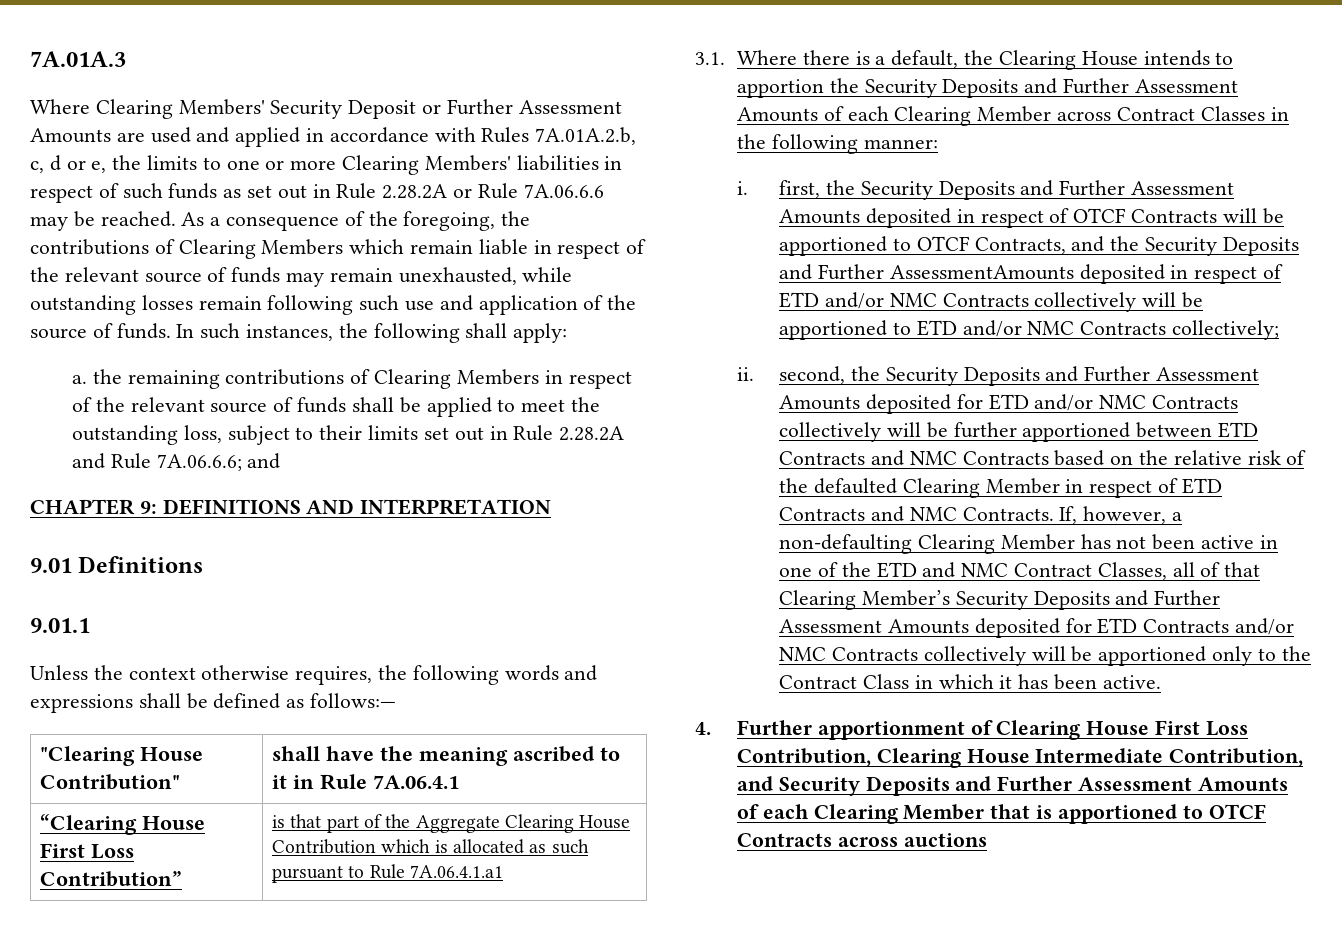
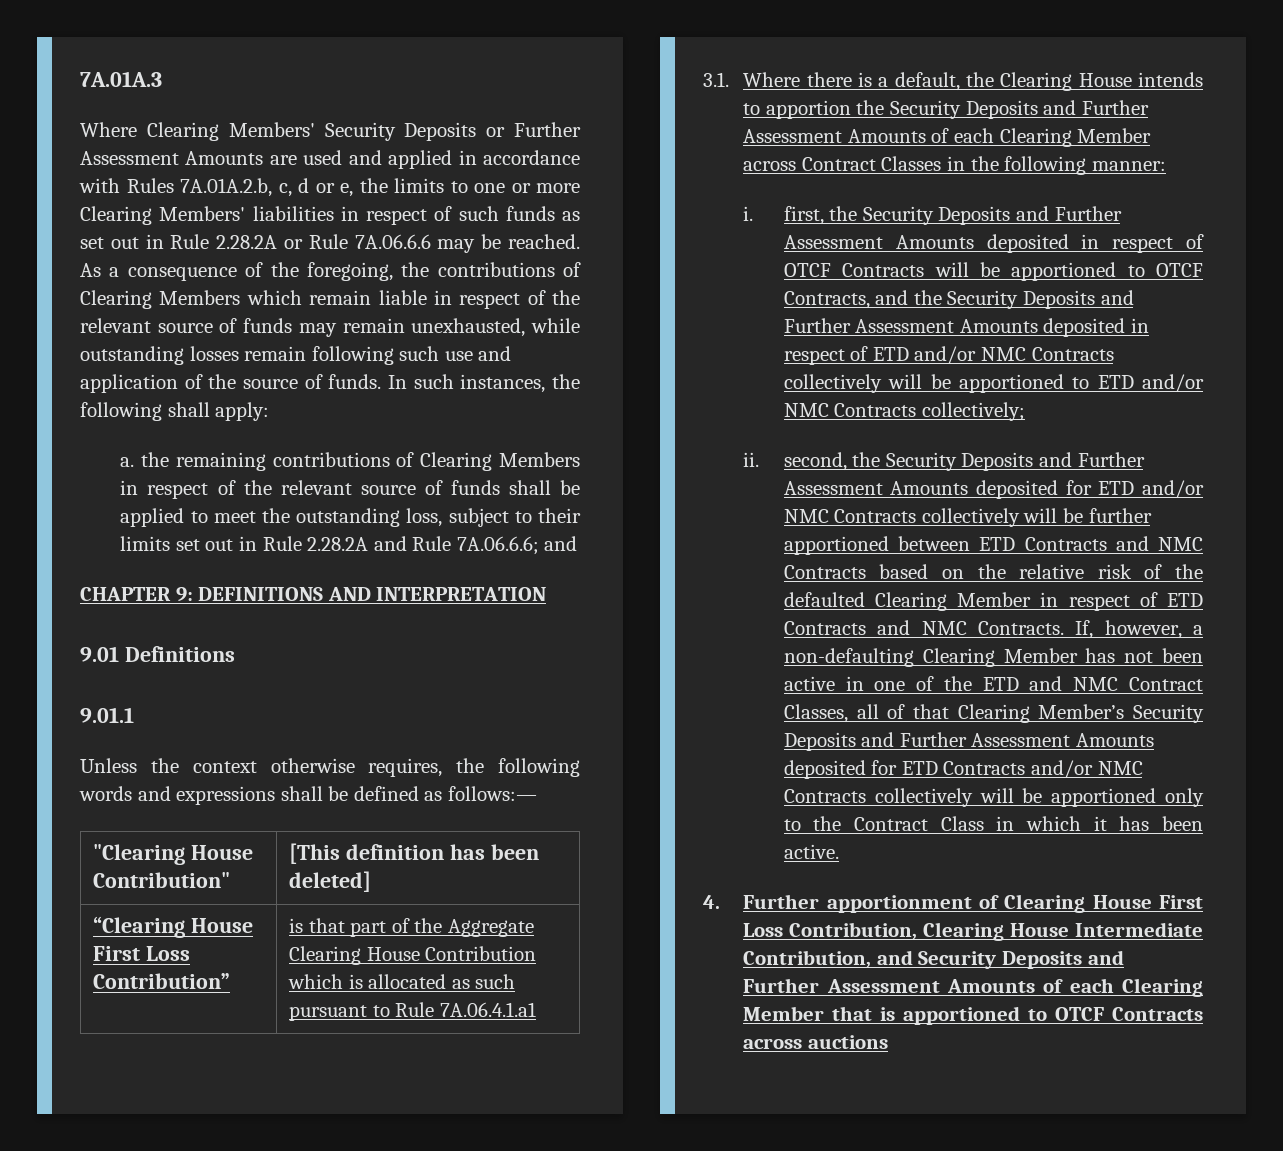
- Where Clearing Members' Security Deposit or Further Assessment Amounts are used and applied in accordance with Rules 7A.01A.2.b, c, d or e, the limits to one or more Clearing Members' liabilities in respect of such funds as set out in Rule 2.28.2A or Rule 7A.06.6.6 may be reached.
+ Where Clearing Members' Security Deposits or Further Assessment Amounts are used and applied in accordance with Rules 7A.01A.2.b, c, d or e, the limits to one or more Clearing Members' liabilities in respect of such funds as set out in Rule 2.28.2A or Rule 7A.06.6.6 may be reached.
- "Clearing House Contribution" | shall have the meaning ascribed to it in Rule 7A.06.4.1
+ "Clearing House Contribution" | [This definition has been deleted]
- i. first, the Security Deposits and Further Assessment Amounts deposited in respect of OTCF Contracts will be apportioned to OTCF Contracts, and the Security Deposits and Further AssessmentAmounts deposited in respect of ETD and/or NMC Contracts collectively will be apportioned to ETD and/or NMC Contracts collectively;
+ i. first, the Security Deposits and Further Assessment Amounts deposited in respect of OTCF Contracts will be apportioned to OTCF Contracts, and the Security Deposits and Further Assessment Amounts deposited in respect of ETD and/or NMC Contracts collectively will be apportioned to ETD and/or NMC Contracts collectively;

